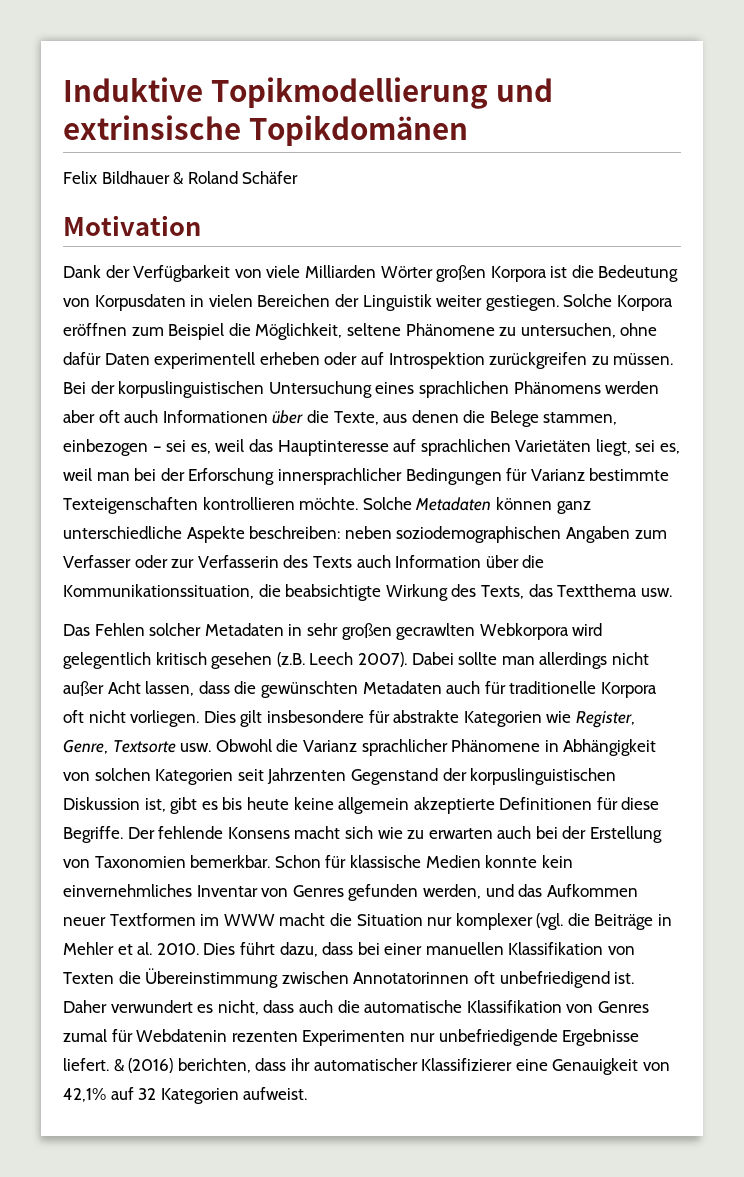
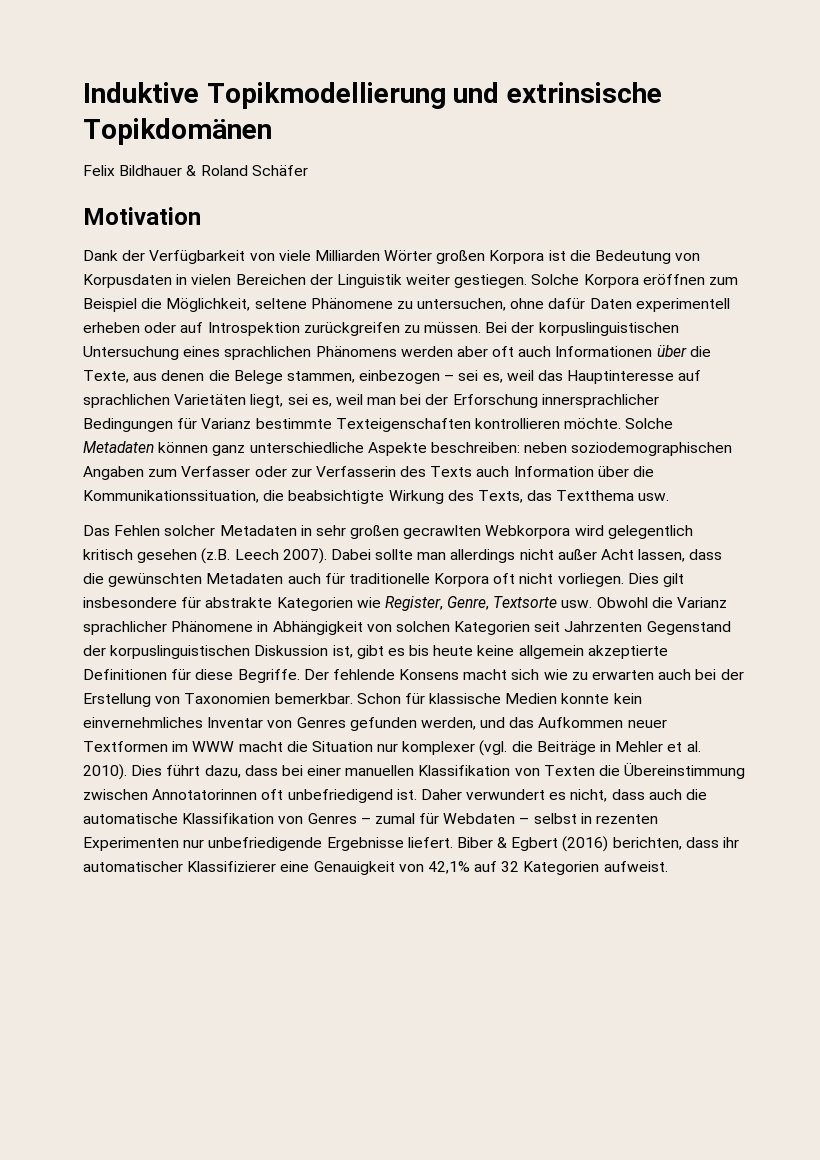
- Schon für klassische Medien konnte kein einvernehmliches Inventar von Genres gefunden werden, und das Aufkommen neuer Textformen im WWW macht die Situation nur komplexer (vgl. die Beiträge in Mehler et al. 2010.
+ Schon für klassische Medien konnte kein einvernehmliches Inventar von Genres gefunden werden, und das Aufkommen neuer Textformen im WWW macht die Situation nur komplexer (vgl. die Beiträge in Mehler et al. 2010).
- Daher verwundert es nicht, dass auch die automatische Klassifikation von Genres zumal für Webdatenin rezenten Experimenten nur unbefriedigende Ergebnisse liefert.
+ Daher verwundert es nicht, dass auch die automatische Klassifikation von Genres – zumal für Webdaten – selbst in rezenten Experimenten nur unbefriedigende Ergebnisse liefert.
- & (2016) berichten, dass ihr automatischer Klassifizierer eine Genauigkeit von 42,1% auf 32 Kategorien aufweist.
+ Biber & Egbert (2016) berichten, dass ihr automatischer Klassifizierer eine Genauigkeit von 42,1% auf 32 Kategorien aufweist.

